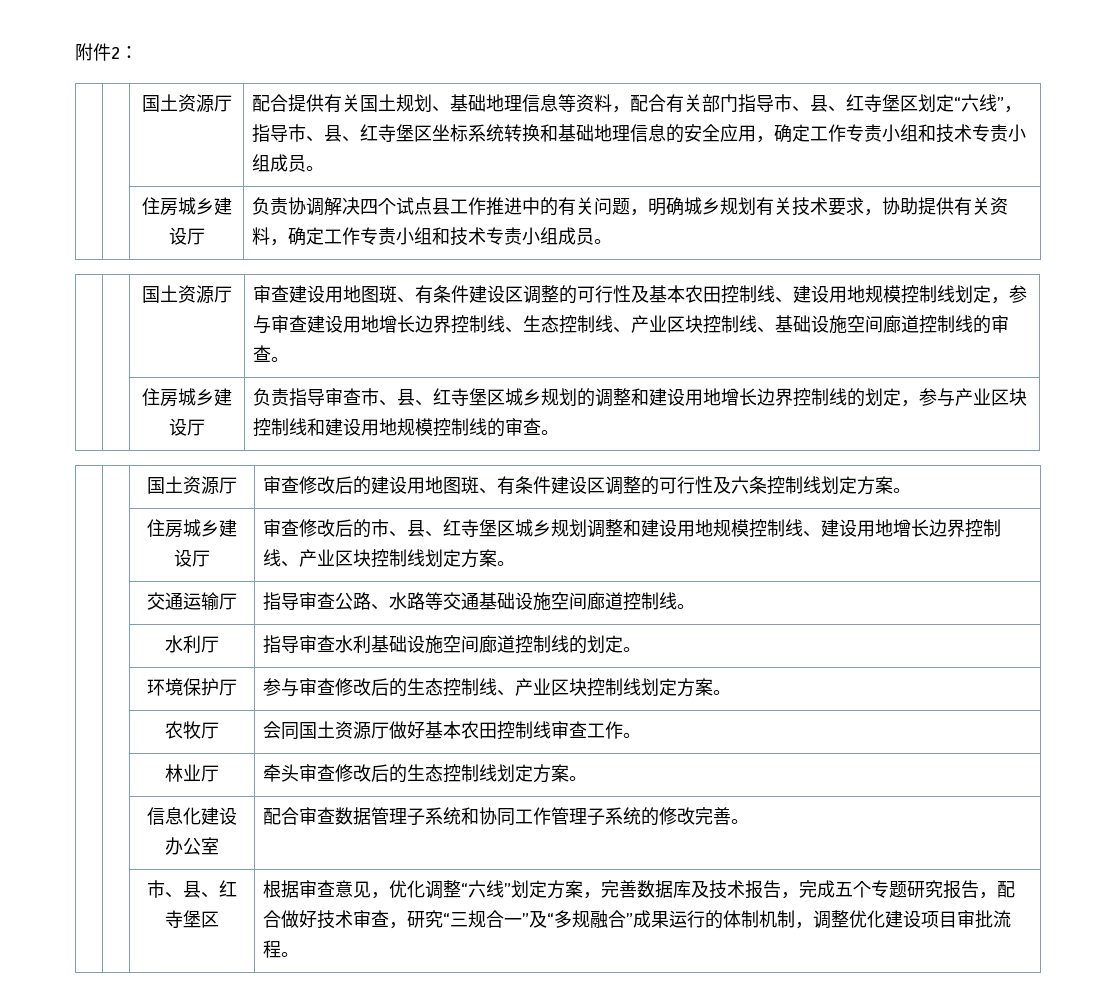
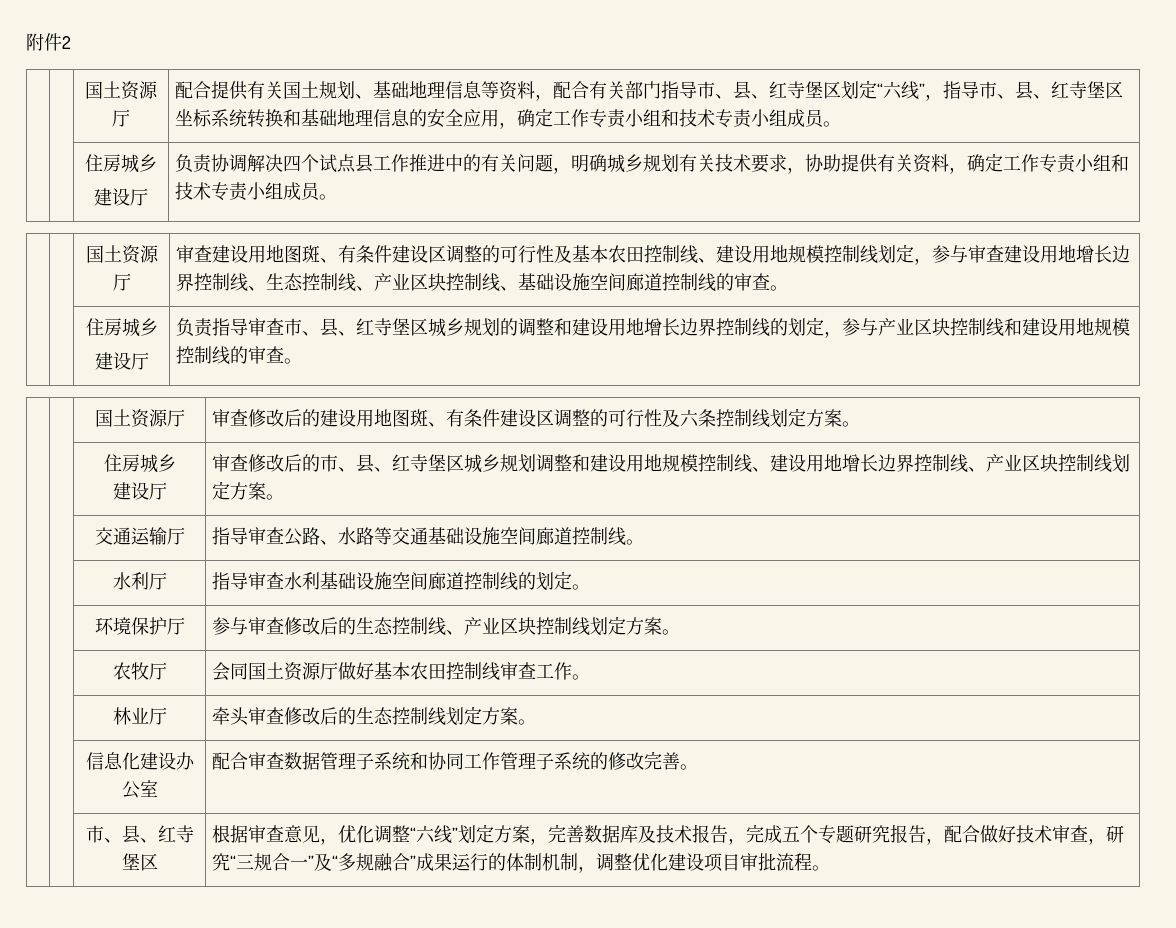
- 附件2：
+ 附件2
  配合提供有关国土规划、基础地理信息等资料，配合有关部门指导市、县、红寺堡区划定“六线”，指导市、县、红寺堡区坐标系统转换和基础地理信息的安全应用，确定工作专责小组和技术专责小组成员。
- | | 住房城乡建设厅 | 负责协调解决四个试点县工作推进中的有关问题，明确城乡规划有关技术要求，协助提供有关资料，确定工作专责小组和技术专责小组成员。
+ | | 住房城乡
+ 建设厅 | 负责协调解决四个试点县工作推进中的有关问题，明确城乡规划有关技术要求，协助提供有关资料，确定工作专责小组和技术专责小组成员。
  审查建设用地图斑、有条件建设区调整的可行性及基本农田控制线、建设用地规模控制线划定，参与审查建设用地增长边界控制线、生态控制线、产业区块控制线、基础设施空间廊道控制线的审查。
- | | 住房城乡建设厅 | 负责指导审查市、县、红寺堡区城乡规划的调整和建设用地增长边界控制线的划定，参与产业区块控制线和建设用地规模控制线的审查。
+ | | 住房城乡
+ 建设厅 | 负责指导审查市、县、红寺堡区城乡规划的调整和建设用地增长边界控制线的划定，参与产业区块控制线和建设用地规模控制线的审查。
  | | 国土资源厅 | 审查修改后的建设用地图斑、有条件建设区调整的可行性及六条控制线划定方案。
- | | 住房城乡建设厅 | 审查修改后的市、县、红寺堡区城乡规划调整和建设用地规模控制线、建设用地增长边界控制线、产业区块控制线划定方案。
+ | | 住房城乡
+ 建设厅 | 审查修改后的市、县、红寺堡区城乡规划调整和建设用地规模控制线、建设用地增长边界控制线、产业区块控制线划定方案。

